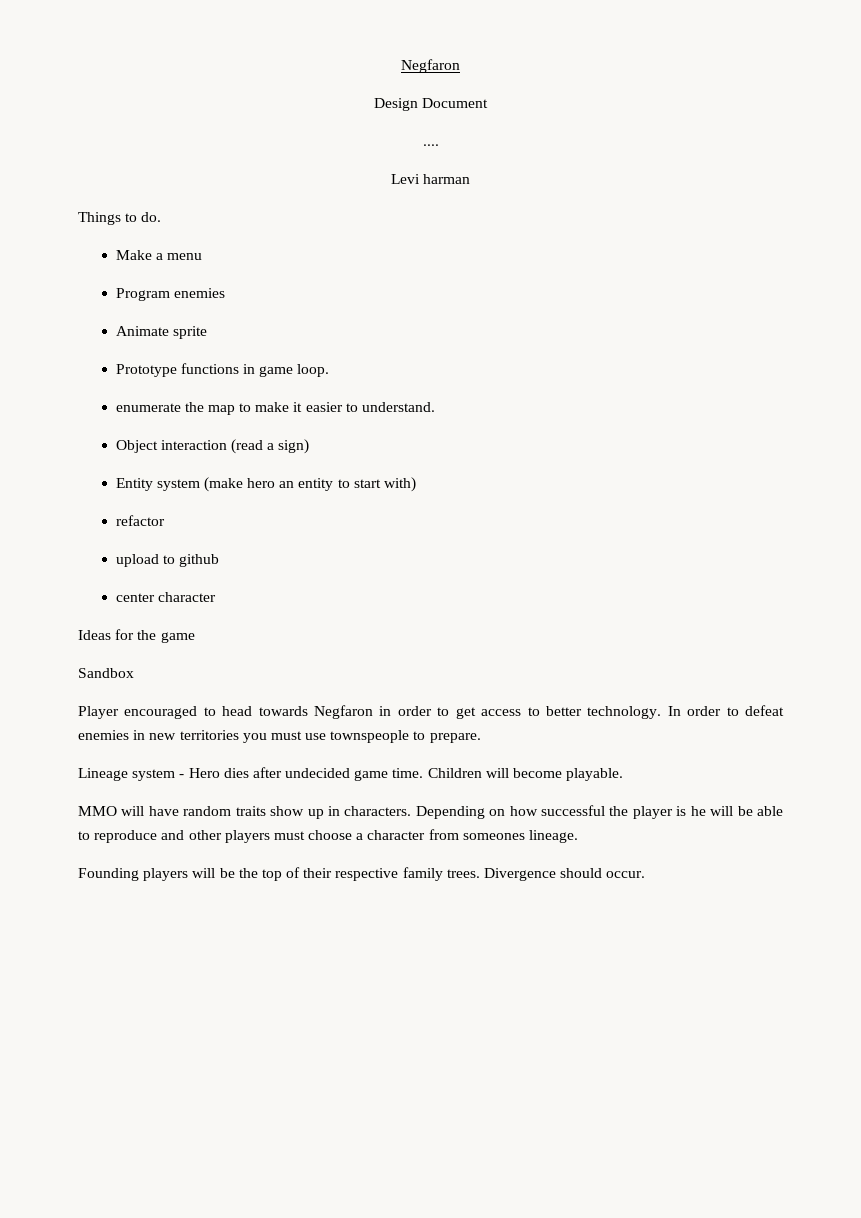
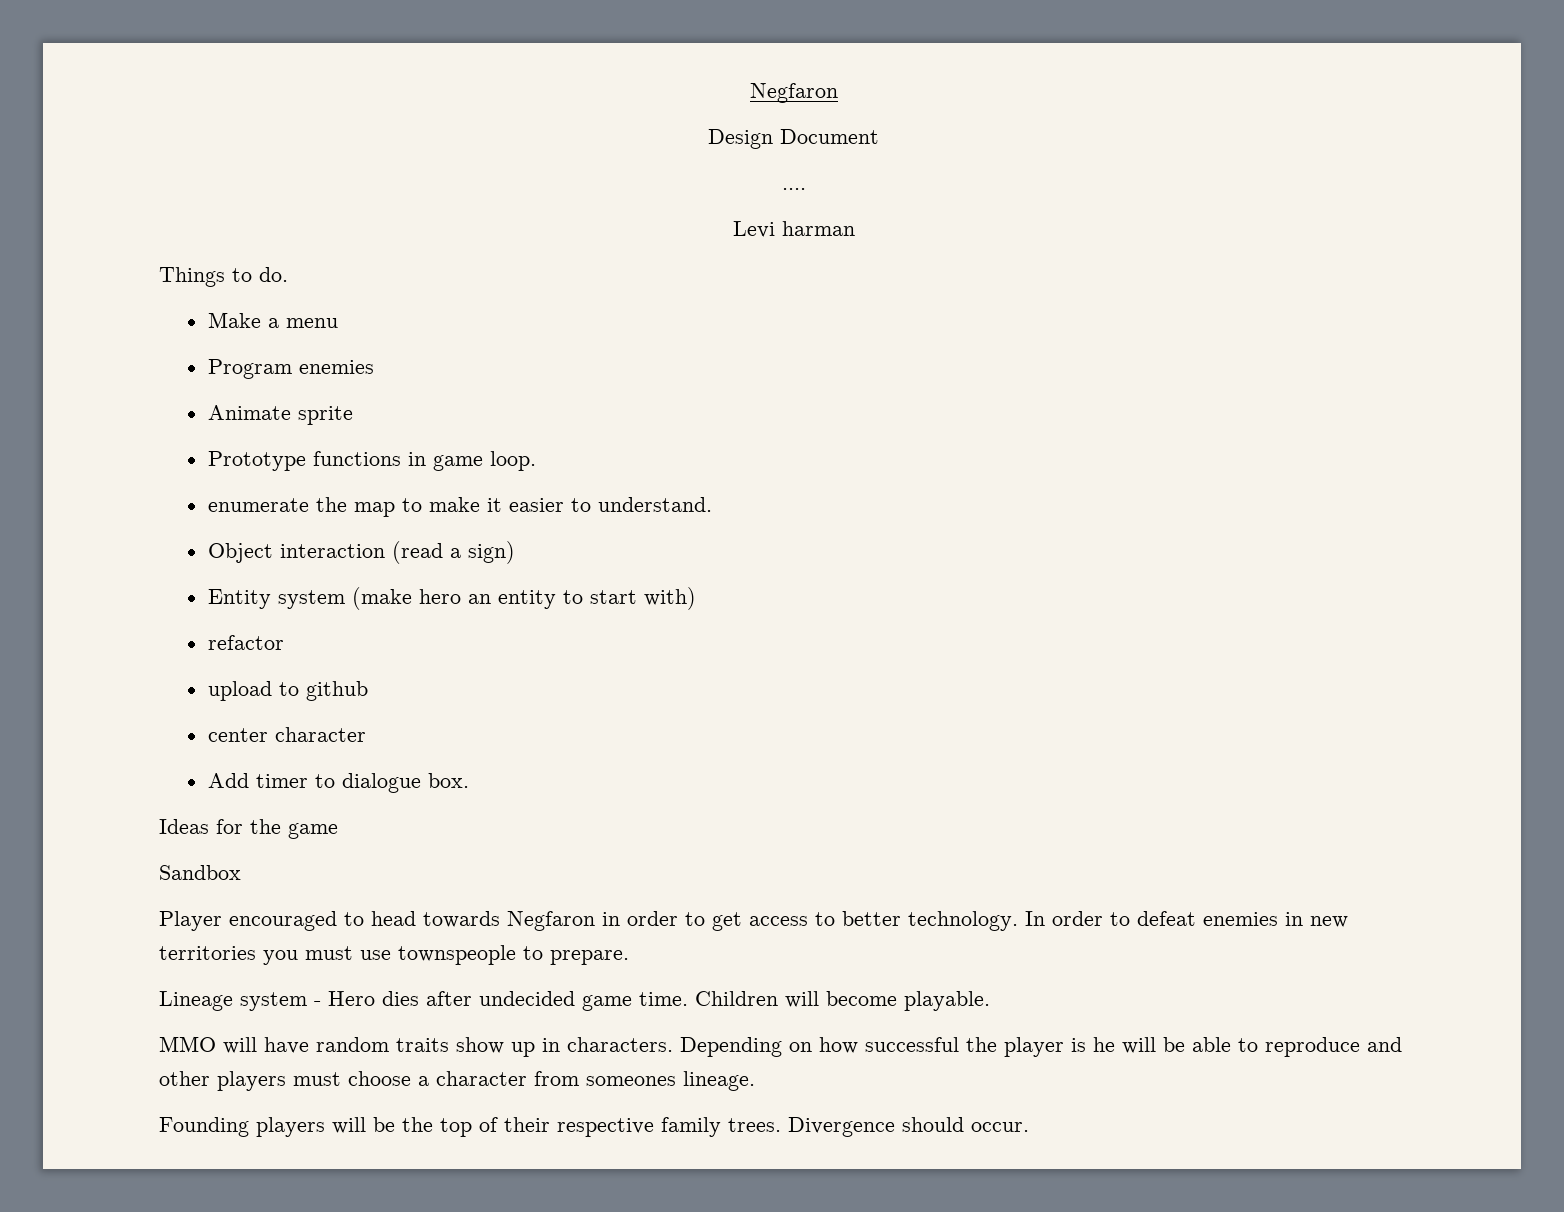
+ Add timer to dialogue box.

